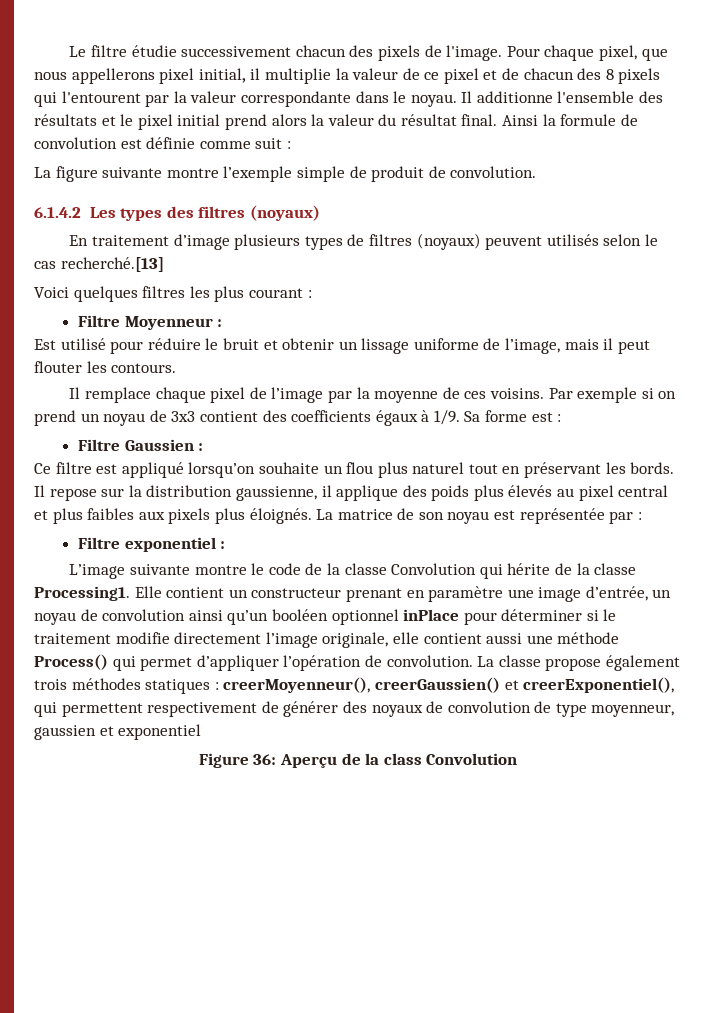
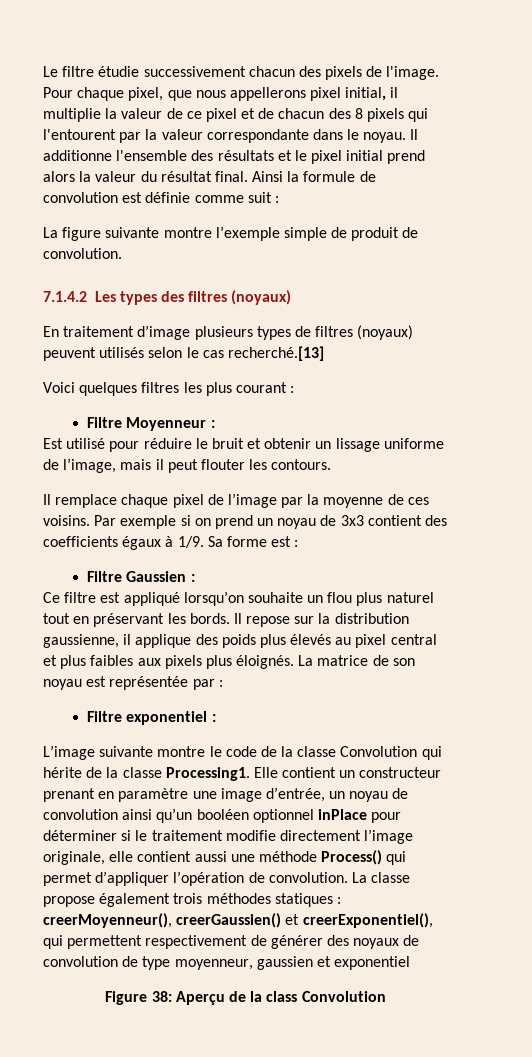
- 6.1.4.2 Les types des filtres (noyaux)
+ 7.1.4.2 Les types des filtres (noyaux)
- Figure 36: Aperçu de la class Convolution
+ Figure 38: Aperçu de la class Convolution

